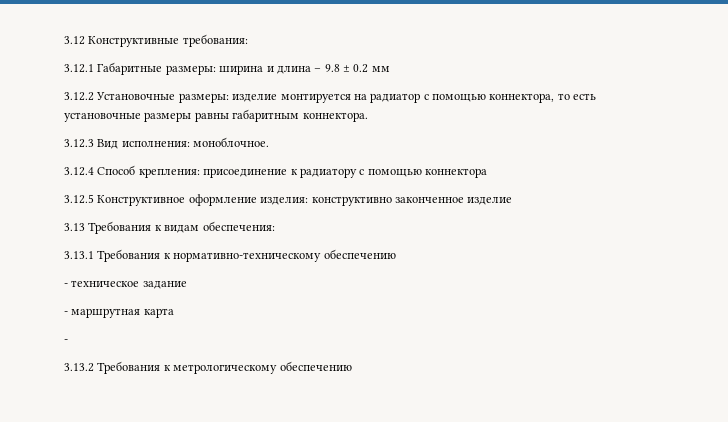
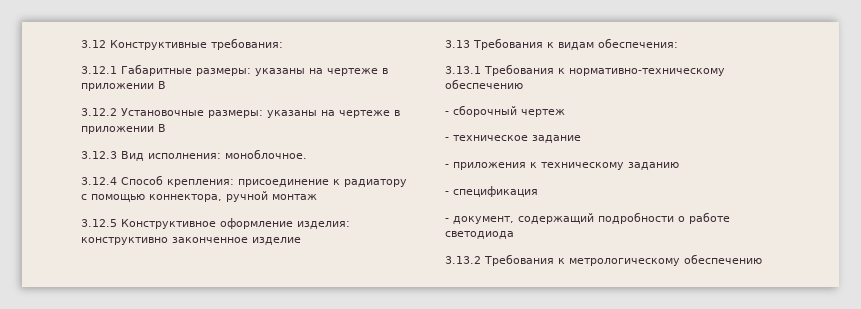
- 3.12.1 Габаритные размеры: ширина и длина – 9.8 ± 0.2 мм
- 3.12.2 Установочные размеры: изделие монтируется на радиатор с помощью коннектора, то есть установочные размеры равны габаритным коннектора.
+ 3.12.1 Габаритные размеры: указаны на чертеже в приложении В
+ 3.12.2 Установочные размеры: указаны на чертеже в приложении В
- 3.12.4 Способ крепления: присоединение к радиатору с помощью коннектора
+ 3.12.4 Способ крепления: присоединение к радиатору с помощью коннектора, ручной монтаж
+ - сборочный чертеж
- - маршрутная карта
- -
+ - приложения к техническому заданию
+ - спецификация
+ - документ, содержащий подробности о работе светодиода

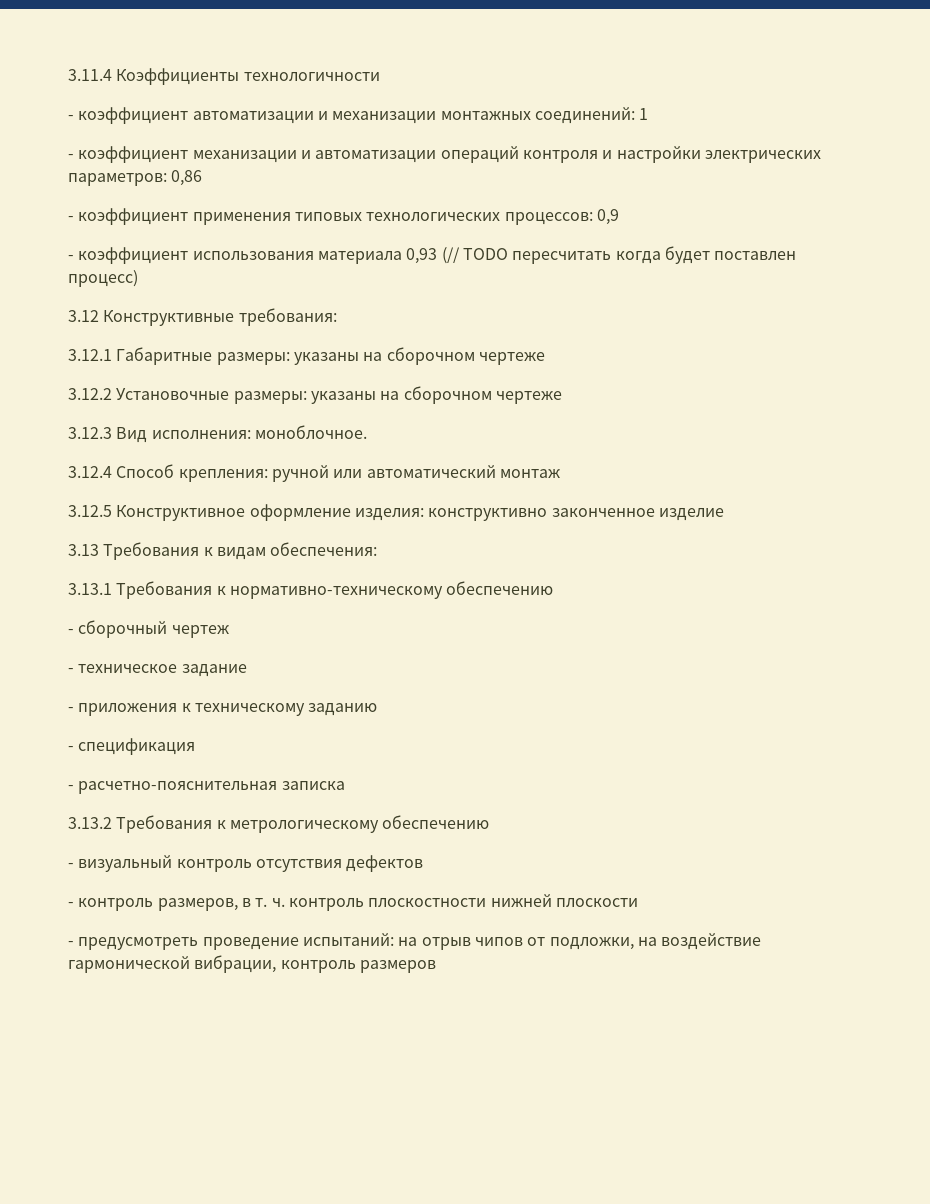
+ 3.11.4 Коэффициенты технологичности
+ - коэффициент автоматизации и механизации монтажных соединений: 1
+ - коэффициент механизации и автоматизации операций контроля и настройки электрических параметров: 0,86
+ - коэффициент применения типовых технологических процессов: 0,9
+ - коэффициент использования материала 0,93 (// TODO пересчитать когда будет поставлен процесс)
- 3.12.1 Габаритные размеры: указаны на чертеже в приложении В
+ 3.12.1 Габаритные размеры: указаны на сборочном чертеже
- 3.12.2 Установочные размеры: указаны на чертеже в приложении В
+ 3.12.2 Установочные размеры: указаны на сборочном чертеже
- 3.12.4 Способ крепления: присоединение к радиатору с помощью коннектора, ручной монтаж
+ 3.12.4 Способ крепления: ручной или автоматический монтаж
- - документ, содержащий подробности о работе светодиода
+ - расчетно-пояснительная записка
+ - визуальный контроль отсутствия дефектов
+ - контроль размеров, в т. ч. контроль плоскостности нижней плоскости
+ - предусмотреть проведение испытаний: на отрыв чипов от подложки, на воздействие гармонической вибрации, контроль размеров

